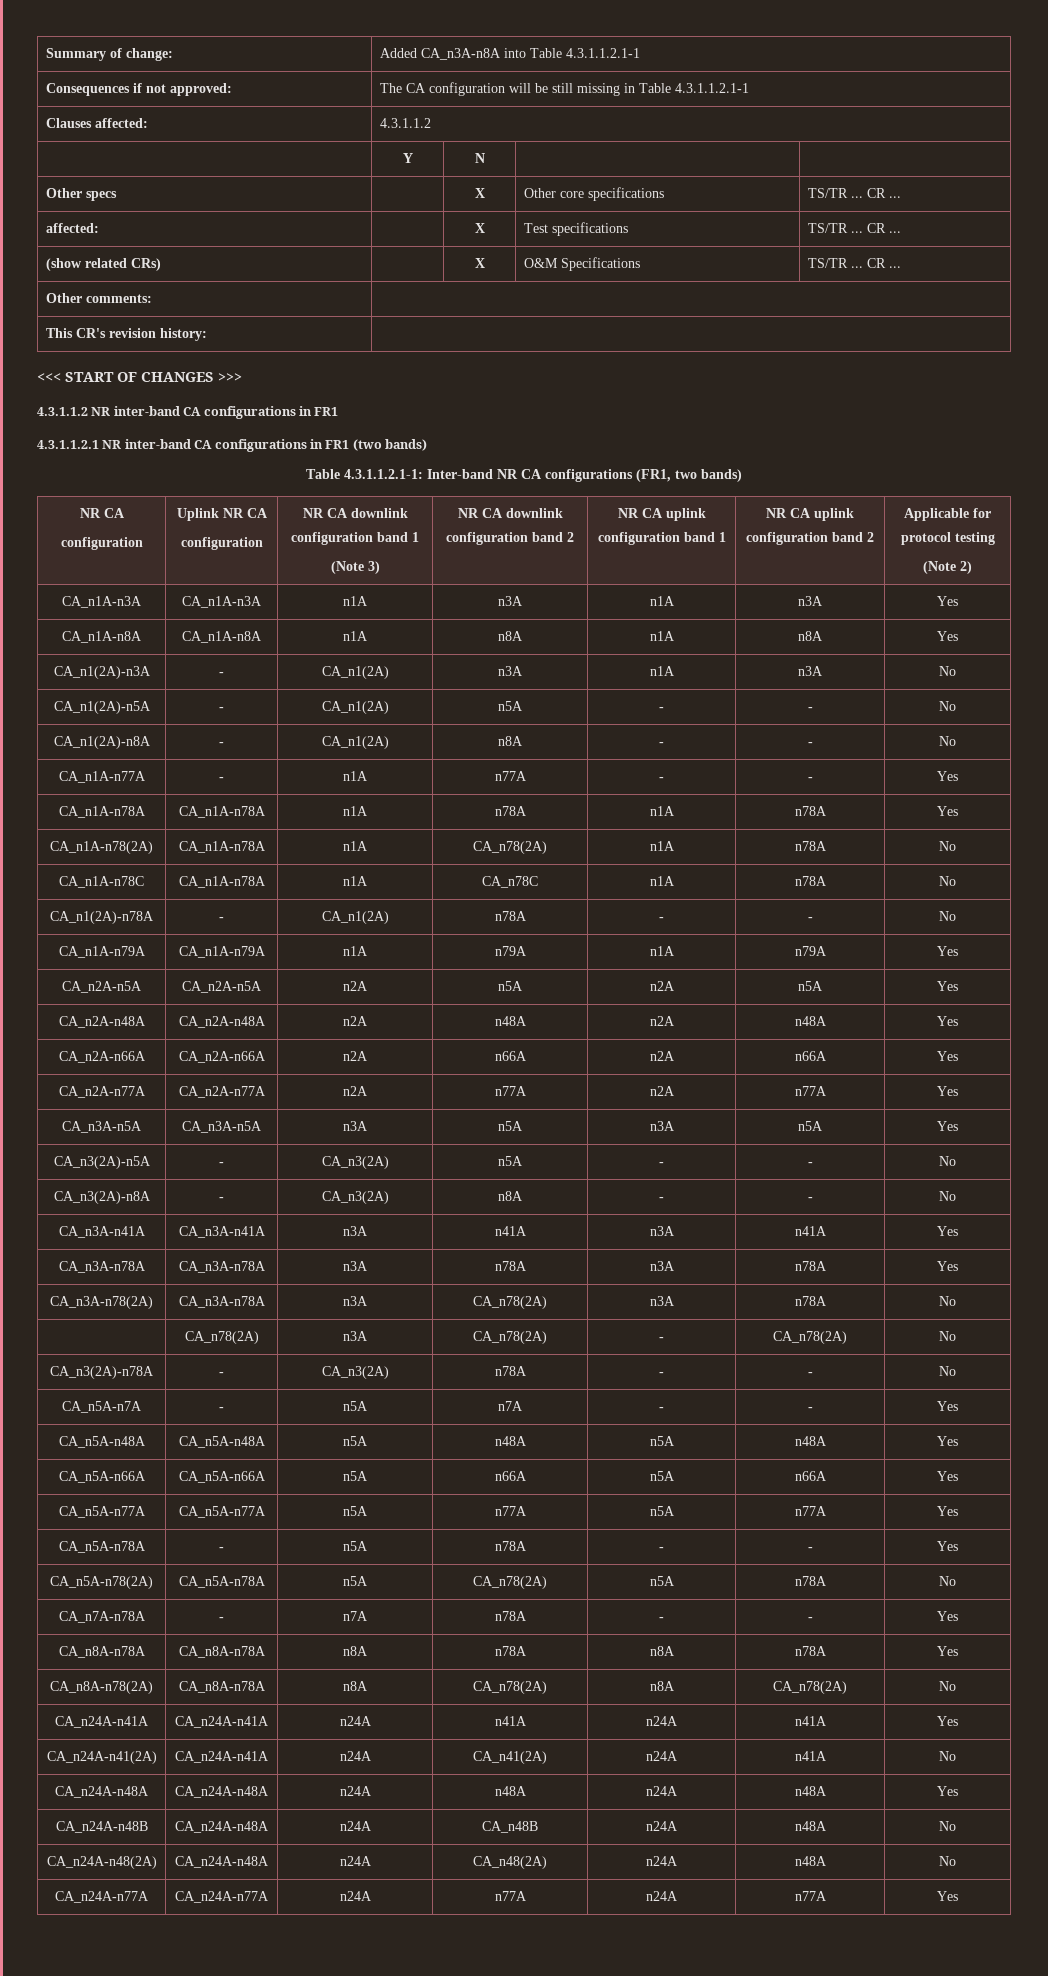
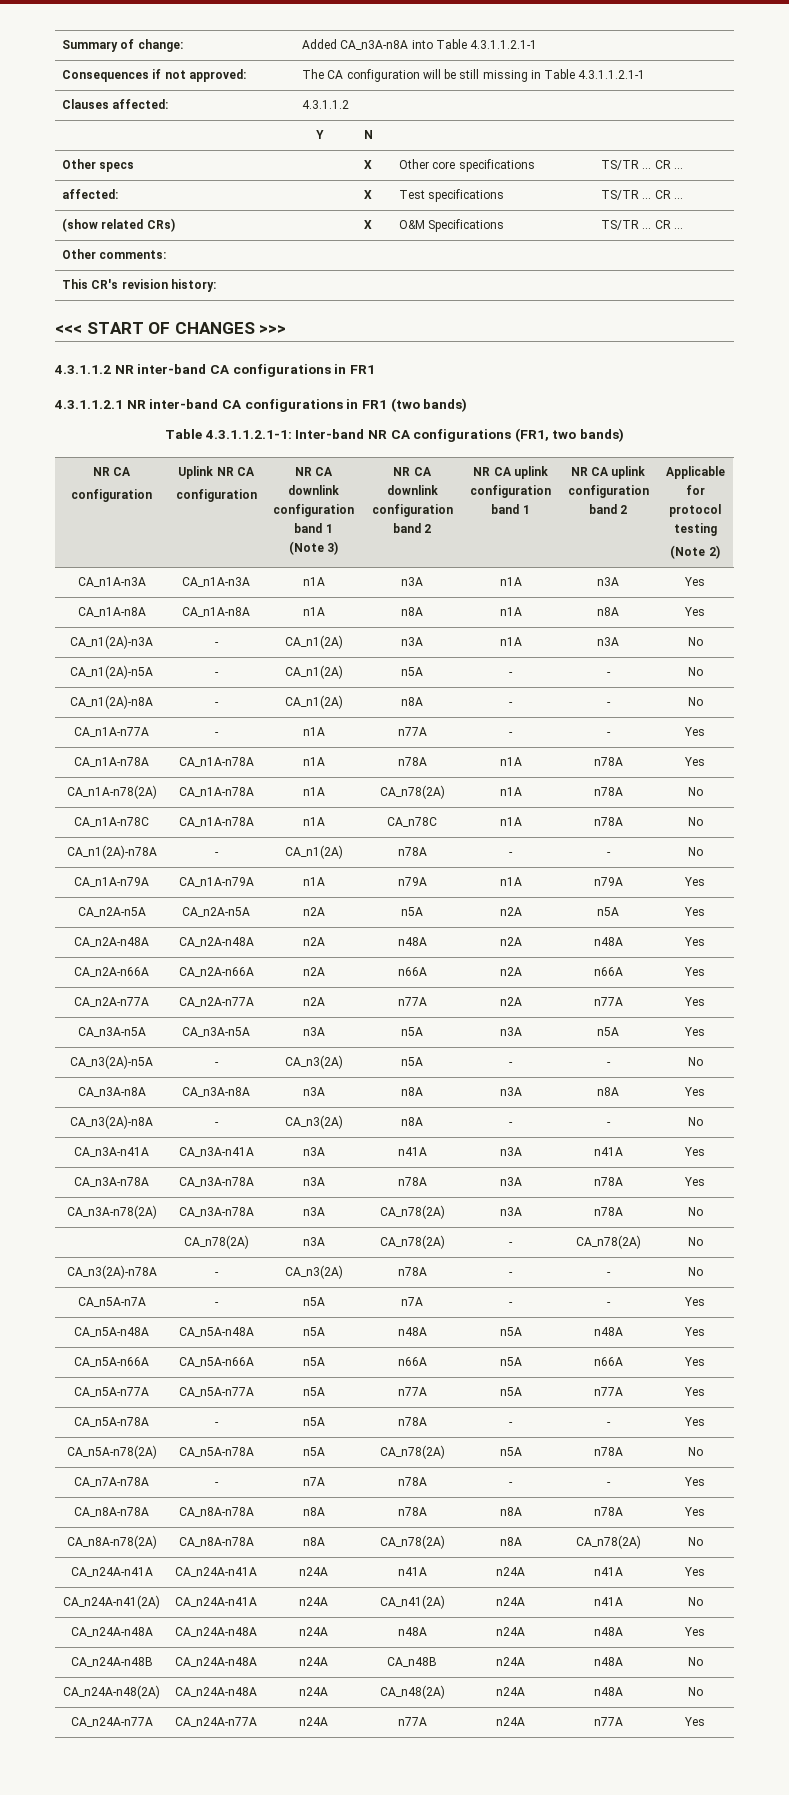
+ CA_n3A-n8A | CA_n3A-n8A | n3A | n8A | n3A | n8A | Yes

